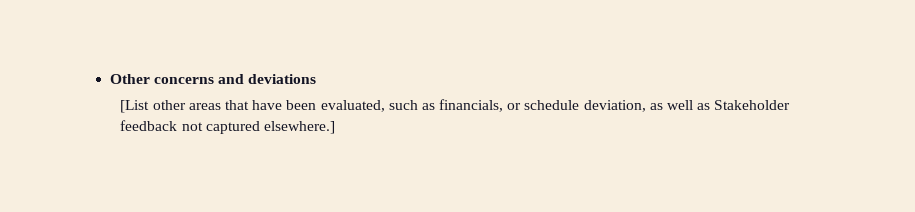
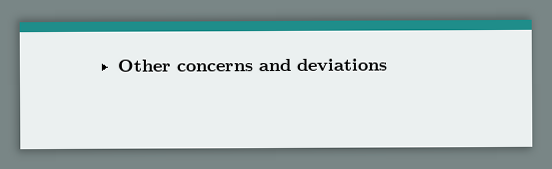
- [List other areas that have been evaluated, such as financials, or schedule deviation, as well as Stakeholder feedback not captured elsewhere.]

